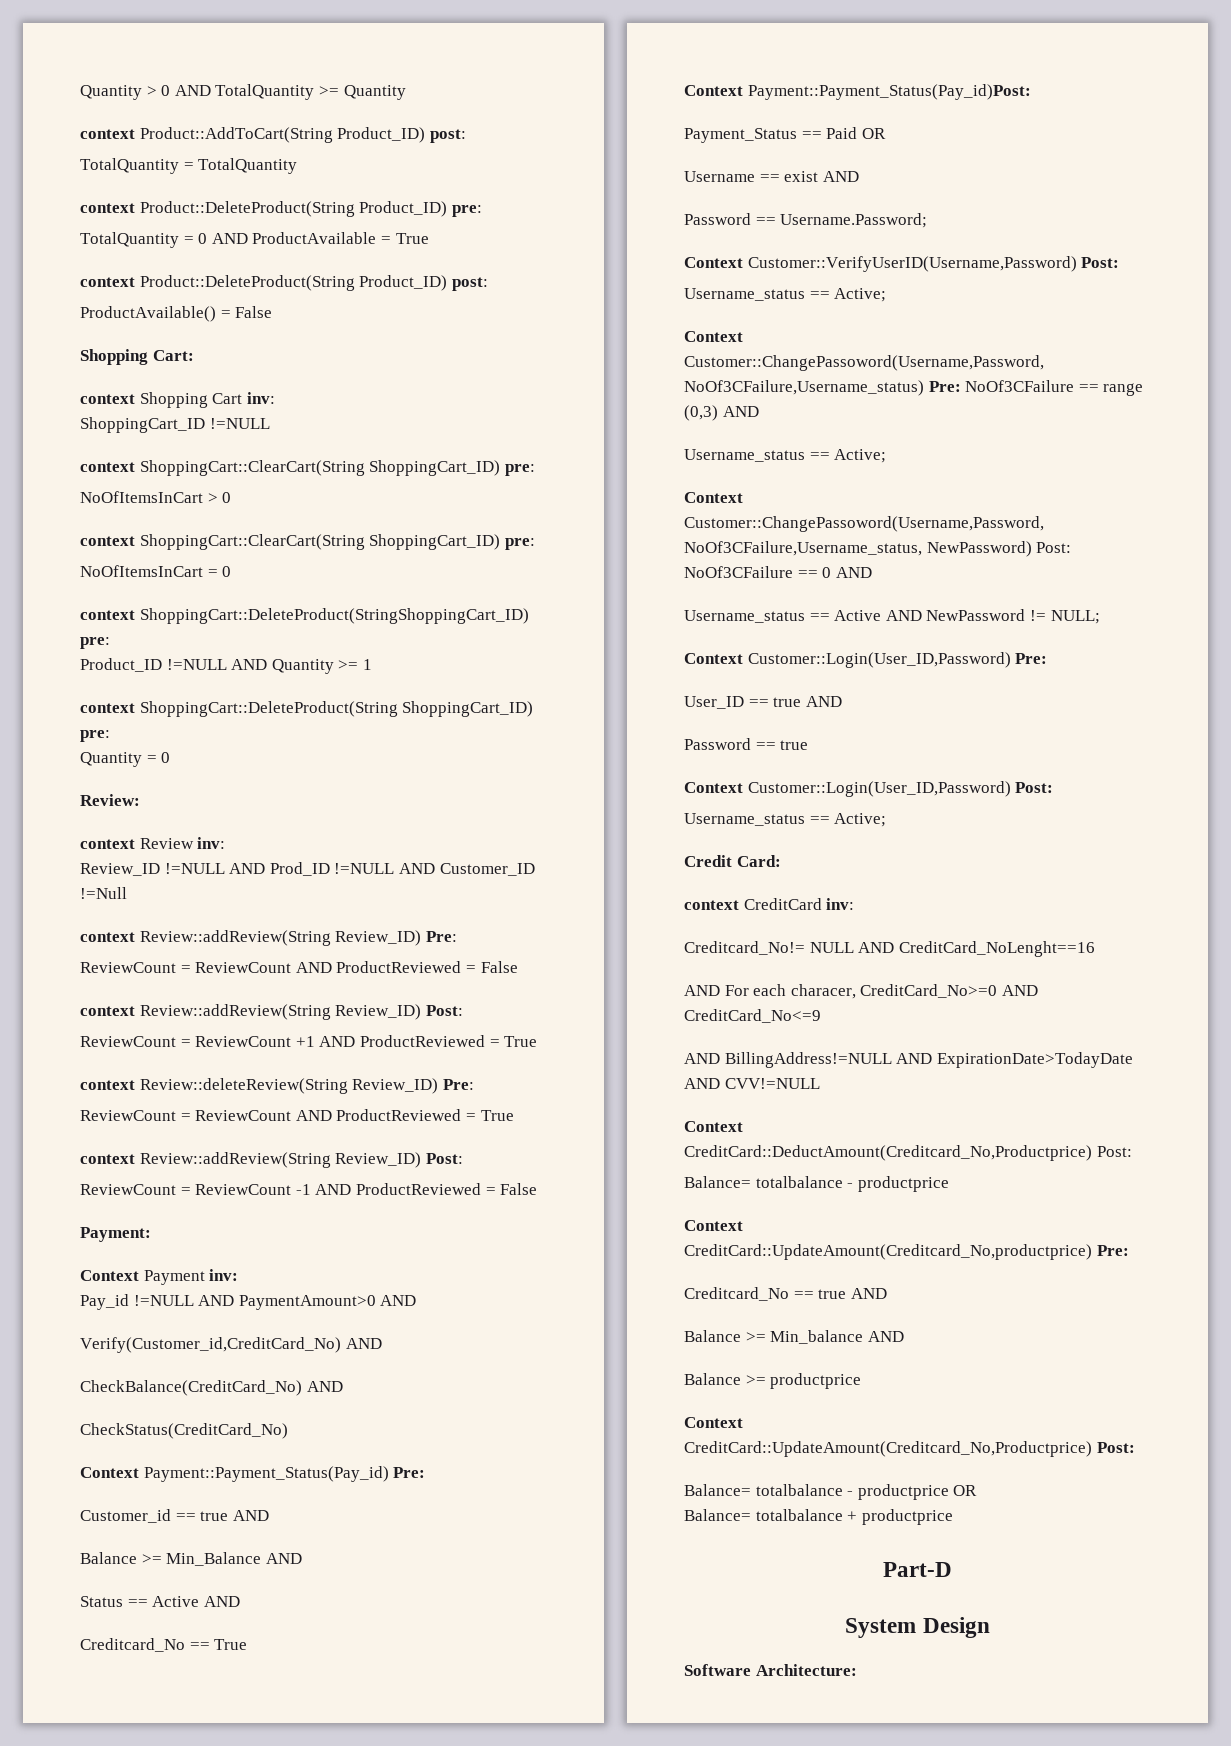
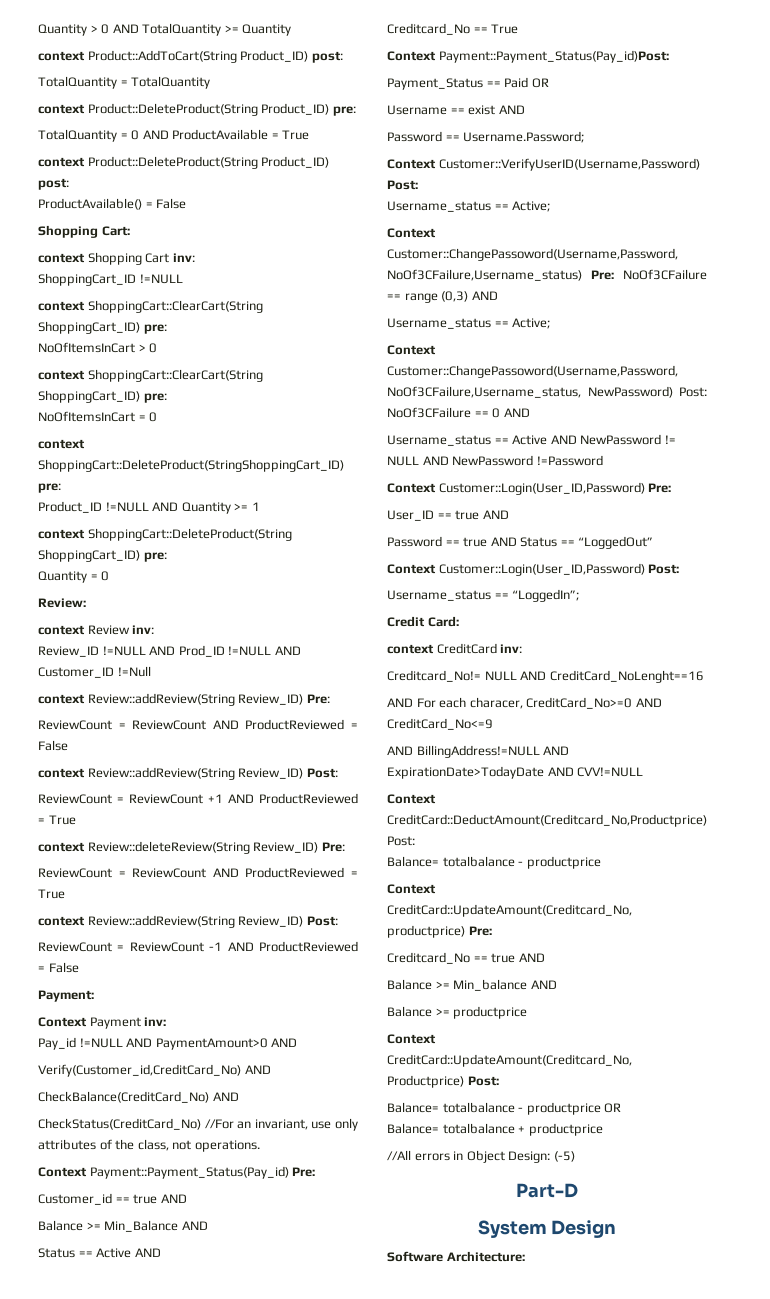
- CheckStatus(CreditCard_No)
+ CheckStatus(CreditCard_No) //For an invariant, use only attributes of the class, not operations.
- Username_status == Active AND NewPassword != NULL;
+ Username_status == Active AND NewPassword != NULL AND NewPassword !=Password
- Password == true
+ Password == true AND Status == “LoggedOut”
  Context Customer::Login(User_ID,Password) Post:
- Username_status == Active;
+ Username_status == “LoggedIn”;
+ //All errors in Object Design: (-5)

